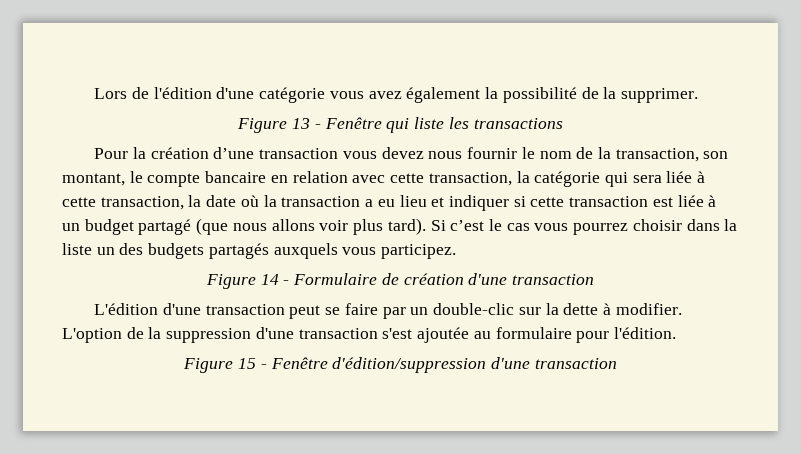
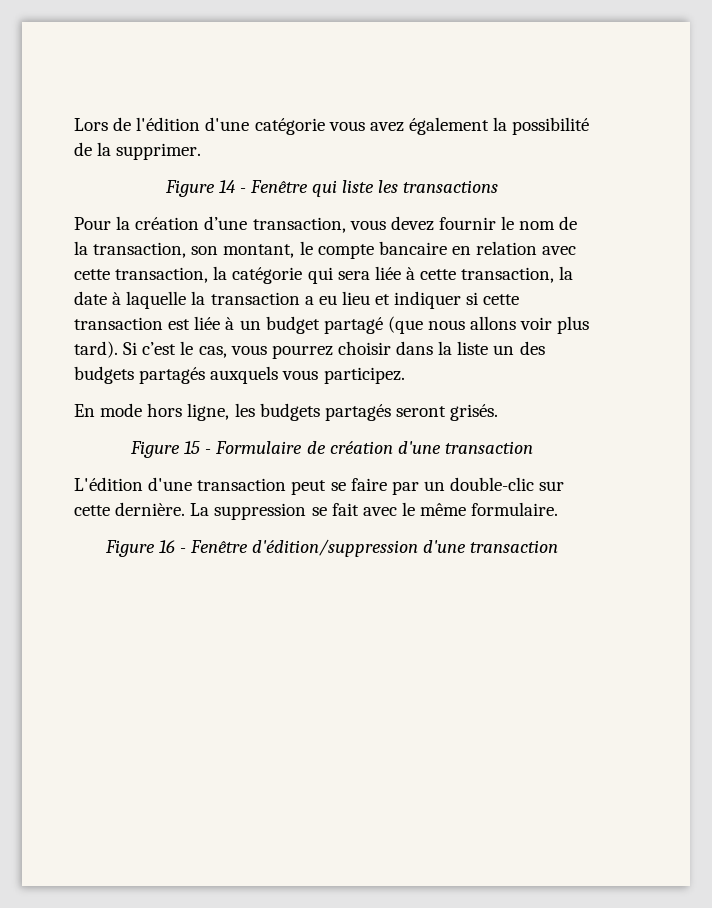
- Figure 13 - Fenêtre qui liste les transactions
+ Figure 14 - Fenêtre qui liste les transactions
- Pour la création d’une transaction vous devez nous fournir le nom de la transaction, son montant, le compte bancaire en relation avec cette transaction, la catégorie qui sera liée à cette transaction, la date où la transaction a eu lieu et indiquer si cette transaction est liée à un budget partagé (que nous allons voir plus tard).
+ Pour la création d’une transaction, vous devez fournir le nom de la transaction, son montant, le compte bancaire en relation avec cette transaction, la catégorie qui sera liée à cette transaction, la date à laquelle la transaction a eu lieu et indiquer si cette transaction est liée à un budget partagé (que nous allons voir plus tard).
- Si c’est le cas vous pourrez choisir dans la liste un des budgets partagés auxquels vous participez.
+ Si c’est le cas, vous pourrez choisir dans la liste un des budgets partagés auxquels vous participez.
- Figure 14 - Formulaire de création d'une transaction
+ En mode hors ligne, les budgets partagés seront grisés.
+ Figure 15 - Formulaire de création d'une transaction
- L'édition d'une transaction peut se faire par un double-clic sur la dette à modifier. L'option de la suppression d'une transaction s'est ajoutée au formulaire pour l'édition.
- Figure 15 - Fenêtre d'édition/suppression d'une transaction
+ L'édition d'une transaction peut se faire par un double-clic sur cette dernière. La suppression se fait avec le même formulaire.
+ Figure 16 - Fenêtre d'édition/suppression d'une transaction

